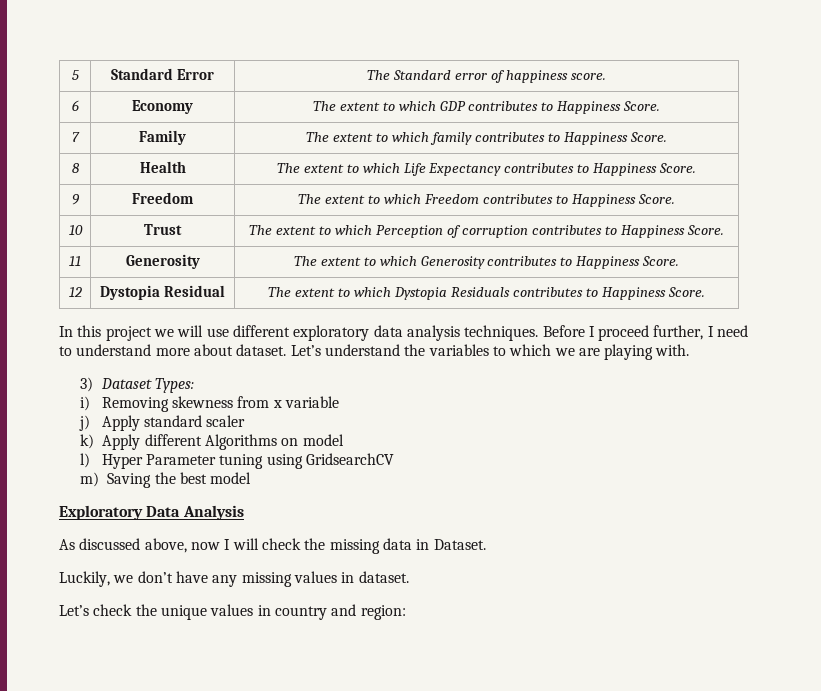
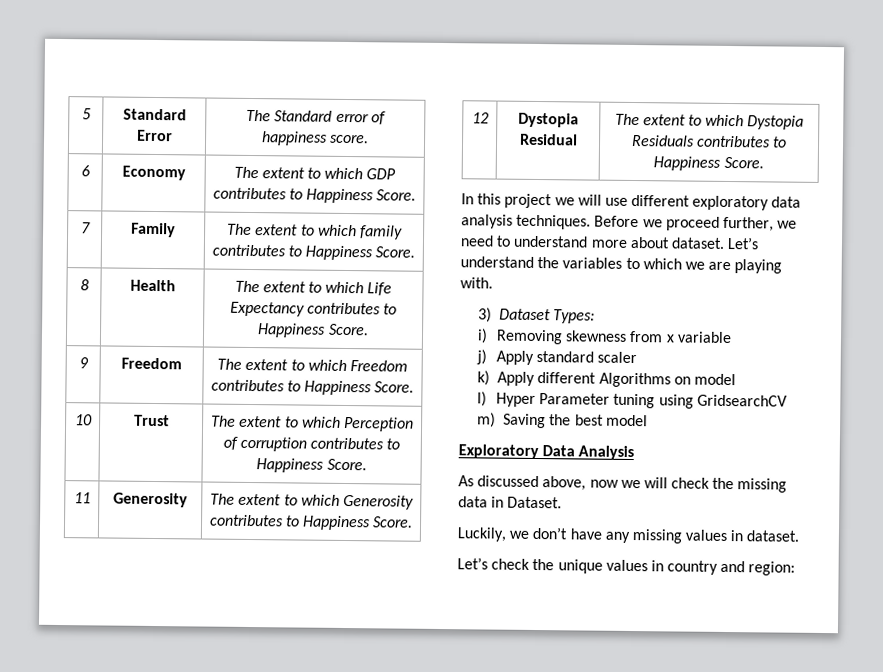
- Before I proceed further, I need to understand more about dataset.
+ Before we proceed further, we need to understand more about dataset.
- As discussed above, now I will check the missing data in Dataset.
+ As discussed above, now we will check the missing data in Dataset.

